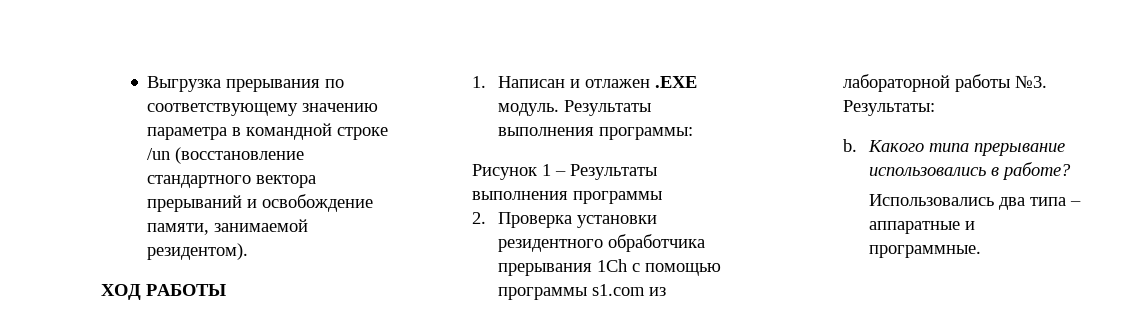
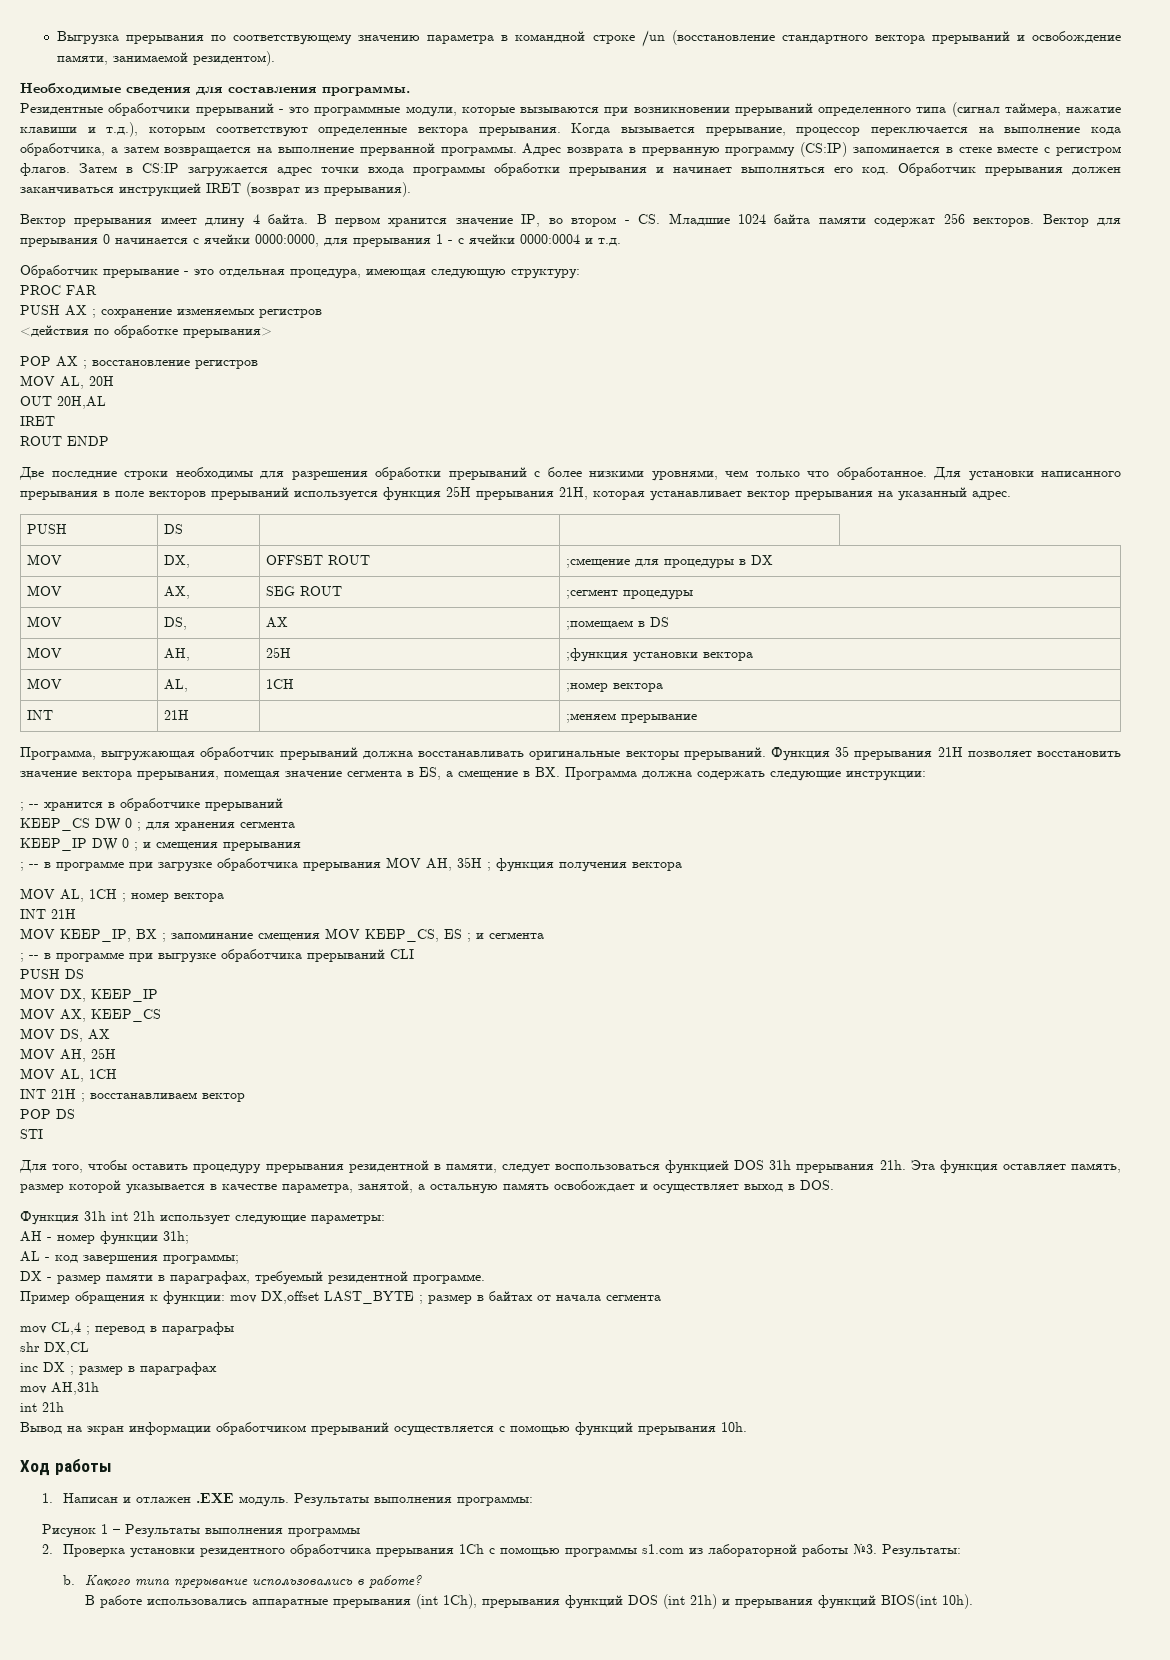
- ХОД РАБОТЫ
+ Необходимые сведения для составления программы.
+ Резидентные обработчики прерываний - это программные модули, которые вызываются при возникновении прерываний определенного типа (сигнал таймера, нажатие клавиши и т.д.), которым соответствуют определенные вектора прерывания. Когда вызывается прерывание, процессор переключается на выполнение кода обработчика, а затем возвращается на выполнение прерванной программы. Адрес возврата в прерванную программу (CS:IP) запоминается в стеке вместе с регистром флагов. Затем в CS:IP загружается адрес точки входа программы обработки прерывания и начинает выполняться его код. Обработчик прерывания должен заканчиваться инструкцией IRET (возврат из прерывания).
+ Вектор прерывания имеет длину 4 байта. В первом хранится значение IP, во втором - CS. Младшие 1024 байта памяти содержат 256 векторов. Вектор для прерывания 0 начинается с ячейки 0000:0000, для прерывания 1 - с ячейки 0000:0004 и т.д.
+ Обработчик прерывание - это отдельная процедура, имеющая следующую структуру:
+ PROC FAR
+ PUSH AX ; сохранение изменяемых регистров
+ <действия по обработке прерывания>
+ POP AX ; восстановление регистров
+ MOV AL, 20H
+ OUT 20H,AL
+ IRET
+ ROUT ENDP
+ Две последние строки необходимы для разрешения обработки прерываний с более низкими уровнями, чем только что обработанное. Для установки написанного прерывания в поле векторов прерываний используется функция 25H прерывания 21H, которая устанавливает вектор прерывания на указанный адрес.
+ PUSH | DS | |
+ MOV | DX, | OFFSET ROUT | ;смещение для процедуры в DX
+ MOV | AX, | SEG ROUT | ;сегмент процедуры
+ MOV | DS, | AX | ;помещаем в DS
+ MOV | AH, | 25H | ;функция установки вектора
+ MOV | AL, | 1CH | ;номер вектора
+ INT | 21H | | ;меняем прерывание
+ Программа, выгружающая обработчик прерываний должна восстанавливать оригинальные векторы прерываний. Функция 35 прерывания 21H позволяет восстановить значение вектора прерывания, помещая значение сегмента в ES, а смещение в BX. Программа должна содержать следующие инструкции:
+ ; -- хранится в обработчике прерываний
+ KEEP_CS DW 0 ; для хранения сегмента
+ KEEP_IP DW 0 ; и смещения прерывания
+ ; -- в программе при загрузке обработчика прерывания MOV AH, 35H ; функция получения вектора
+ MOV AL, 1CH ; номер вектора
+ INT 21H
+ MOV KEEP_IP, BX ; запоминание смещения MOV KEEP_CS, ES ; и сегмента
+ ; -- в программе при выгрузке обработчика прерываний CLI
+ PUSH DS
+ MOV DX, KEEP_IP
+ MOV AX, KEEP_CS
+ MOV DS, AX
+ MOV AH, 25H
+ MOV AL, 1CH
+ INT 21H ; восстанавливаем вектор
+ POP DS
+ STI
+ Для того, чтобы оставить процедуру прерывания резидентной в памяти, следует воспользоваться функцией DOS 31h прерывания 21h. Эта функция оставляет память, размер которой указывается в качестве параметра, занятой, а остальную память освобождает и осуществляет выход в DOS.
+ Функция 31h int 21h использует следующие параметры:
+ AH - номер функции 31h;
+ AL - код завершения программы;
+ DX - размер памяти в параграфах, требуемый резидентной программе.
+ Пример обращения к функции: mov DX,offset LAST_BYTE ; размер в байтах от начала сегмента
+ mov CL,4 ; перевод в параграфы
+ shr DX,CL
+ inc DX ; размер в параграфах
+ mov AH,31h
+ int 21h
+ Вывод на экран информации обработчиком прерываний осуществляется с помощью функций прерывания 10h.
+ Ход работы
- Использовались два типа – аппаратные и программные.
+ В работе использовались аппаратные прерывания (int 1Сh), прерывания функций DOS (int 21h) и прерывания функций BIOS(int 10h).

